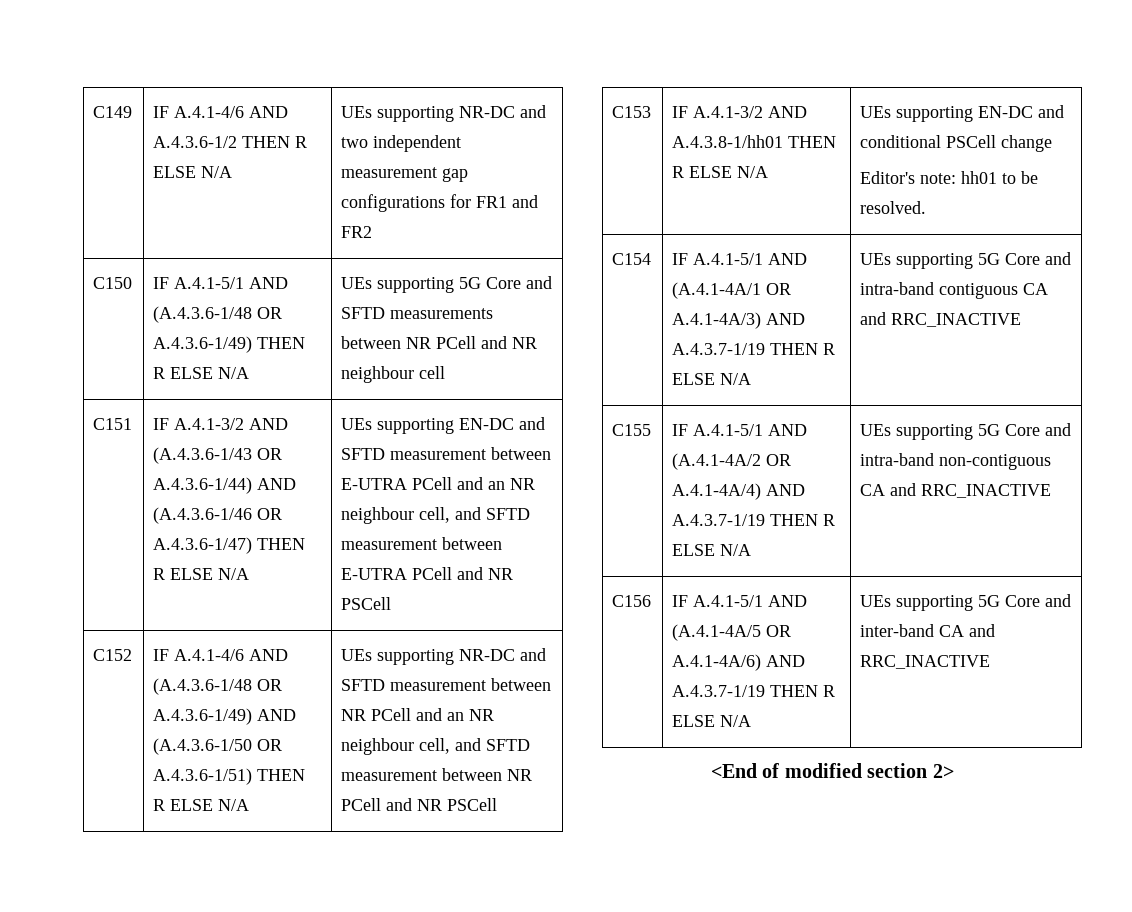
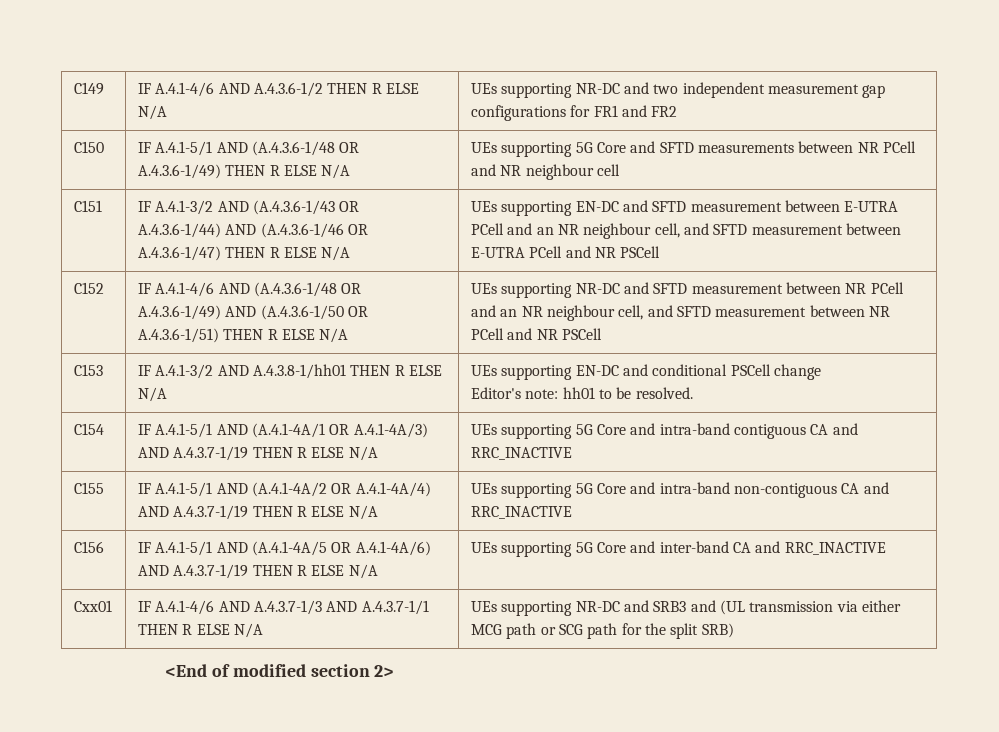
+ Cxx01 | IF A.4.1-4/6 AND A.4.3.7-1/3 AND A.4.3.7-1/1 THEN R ELSE N/A | UEs supporting NR-DC and SRB3 and (UL transmission via either MCG path or SCG path for the split SRB)

